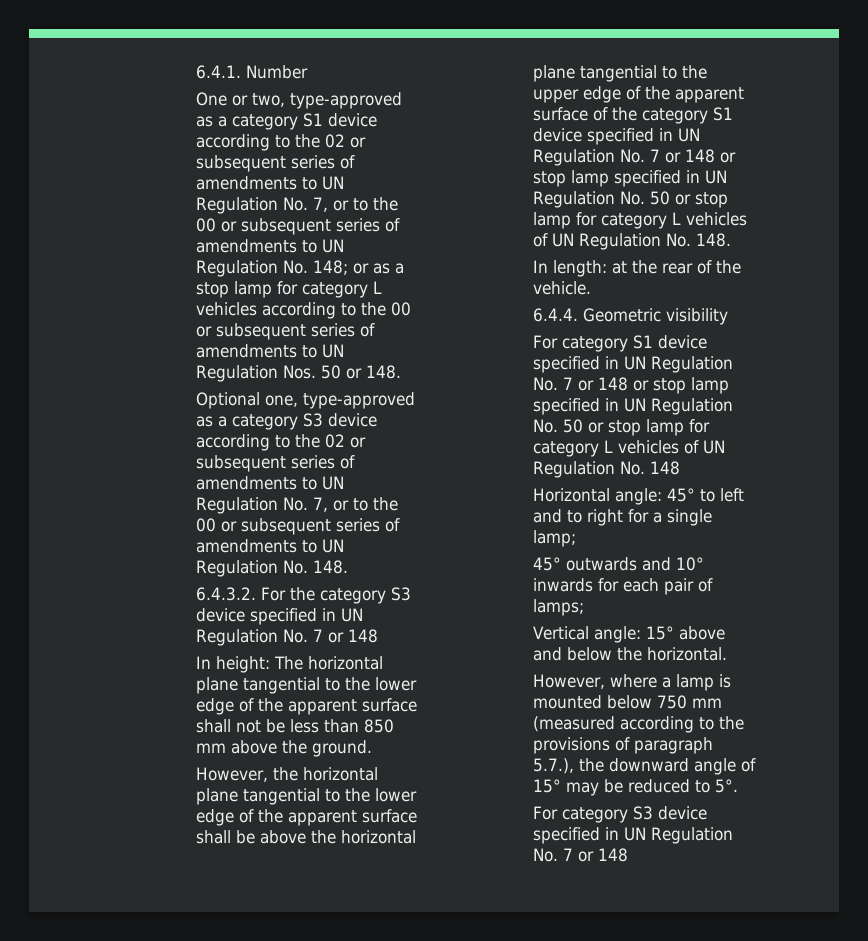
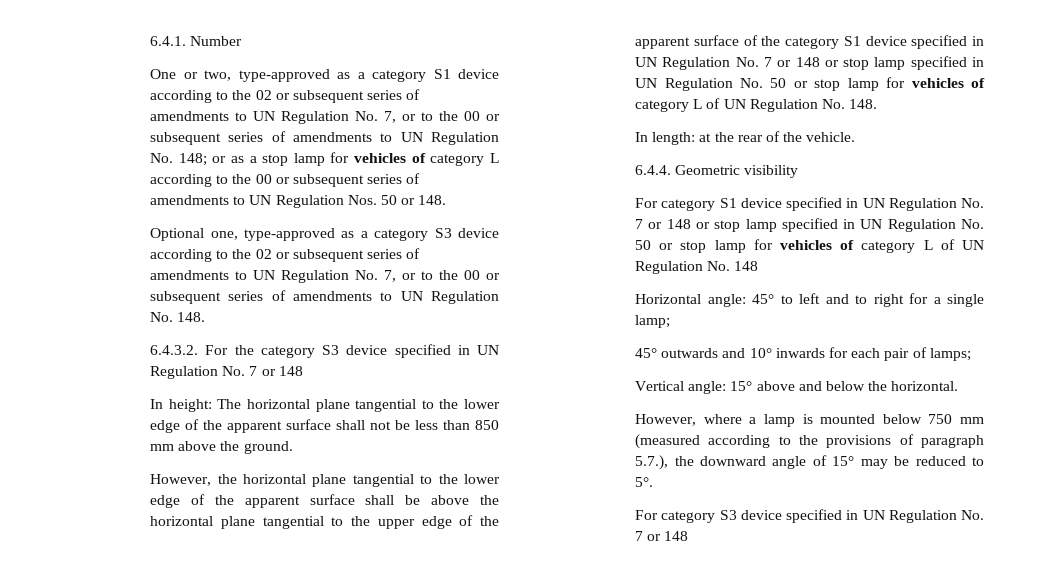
- One or two, type-approved as a category S1 device according to the 02 or subsequent series of amendments to UN Regulation No. 7, or to the 00 or subsequent series of amendments to UN Regulation No. 148; or as a stop lamp for category L vehicles according to the 00 or subsequent series of amendments to UN Regulation Nos. 50 or 148.
+ One or two, type-approved as a category S1 device according to the 02 or subsequent series of amendments to UN Regulation No. 7, or to the 00 or subsequent series of amendments to UN Regulation No. 148; or as a stop lamp for vehicles of category L according to the 00 or subsequent series of amendments to UN Regulation Nos. 50 or 148.
- However, the horizontal plane tangential to the lower edge of the apparent surface shall be above the horizontal plane tangential to the upper edge of the apparent surface of the category S1 device specified in UN Regulation No. 7 or 148 or stop lamp specified in UN Regulation No. 50 or stop lamp for category L vehicles of UN Regulation No. 148.
+ However, the horizontal plane tangential to the lower edge of the apparent surface shall be above the horizontal plane tangential to the upper edge of the apparent surface of the category S1 device specified in UN Regulation No. 7 or 148 or stop lamp specified in UN Regulation No. 50 or stop lamp for vehicles of category L of UN Regulation No. 148.
- For category S1 device specified in UN Regulation No. 7 or 148 or stop lamp specified in UN Regulation No. 50 or stop lamp for category L vehicles of UN Regulation No. 148
+ For category S1 device specified in UN Regulation No. 7 or 148 or stop lamp specified in UN Regulation No. 50 or stop lamp for vehicles of category L of UN Regulation No. 148

